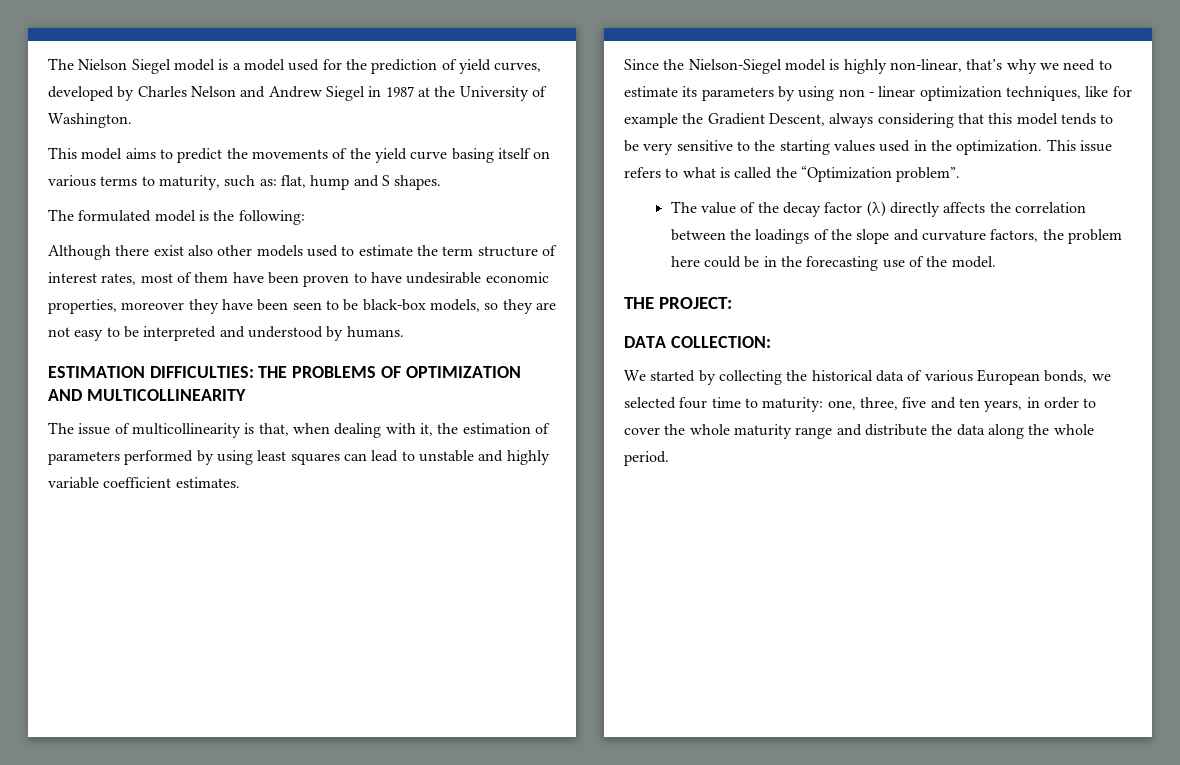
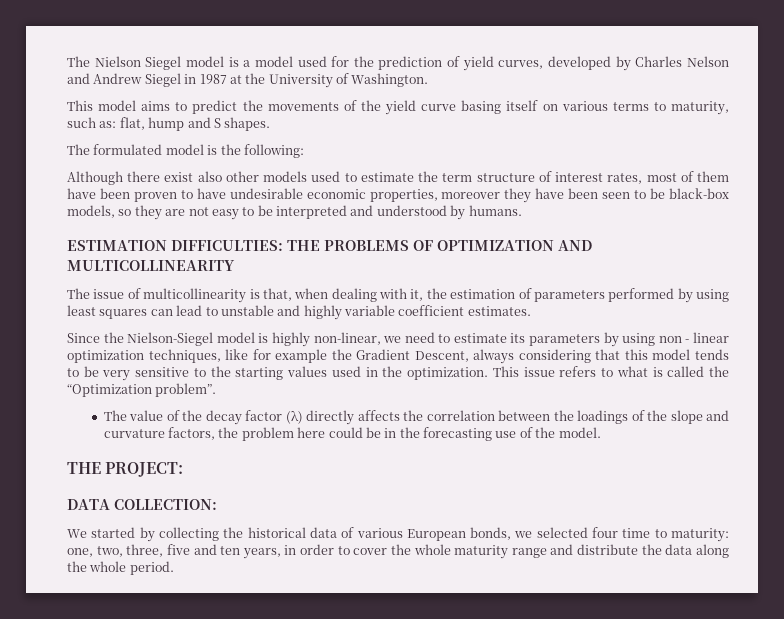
- Since the Nielson-Siegel model is highly non-linear, that’s why we need to estimate its parameters by using non - linear optimization techniques, like for example the Gradient Descent, always considering that this model tends to be very sensitive to the starting values used in the optimization.
+ Since the Nielson-Siegel model is highly non-linear, we need to estimate its parameters by using non - linear optimization techniques, like for example the Gradient Descent, always considering that this model tends to be very sensitive to the starting values used in the optimization.
- We started by collecting the historical data of various European bonds, we selected four time to maturity: one, three, five and ten years, in order to cover the whole maturity range and distribute the data along the whole period.
+ We started by collecting the historical data of various European bonds, we selected four time to maturity: one, two, three, five and ten years, in order to cover the whole maturity range and distribute the data along the whole period.

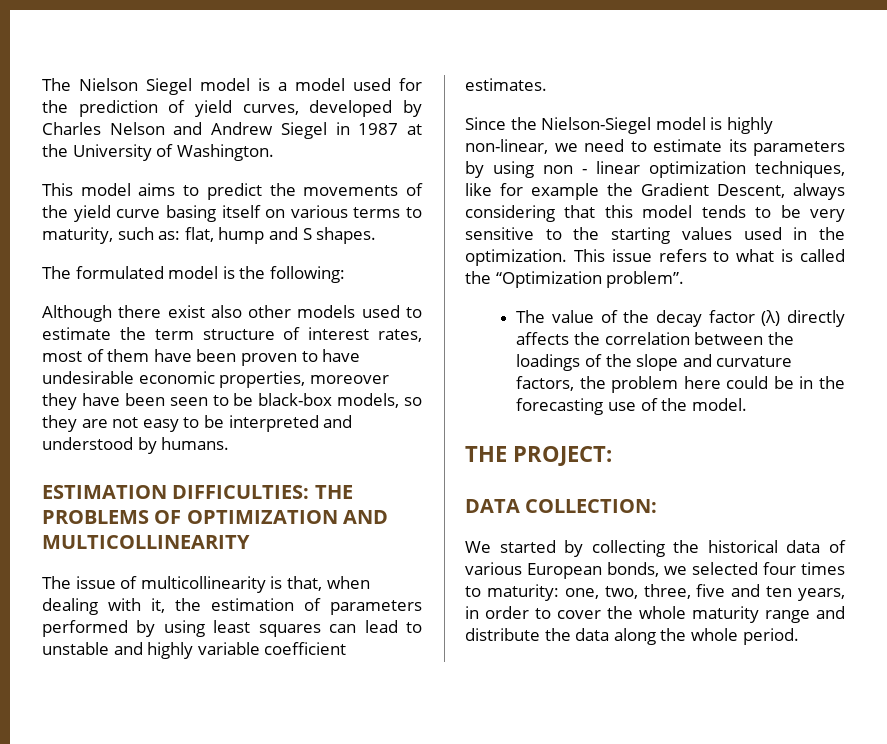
- We started by collecting the historical data of various European bonds, we selected four time to maturity: one, two, three, five and ten years, in order to cover the whole maturity range and distribute the data along the whole period.
+ We started by collecting the historical data of various European bonds, we selected four times to maturity: one, two, three, five and ten years, in order to cover the whole maturity range and distribute the data along the whole period.

